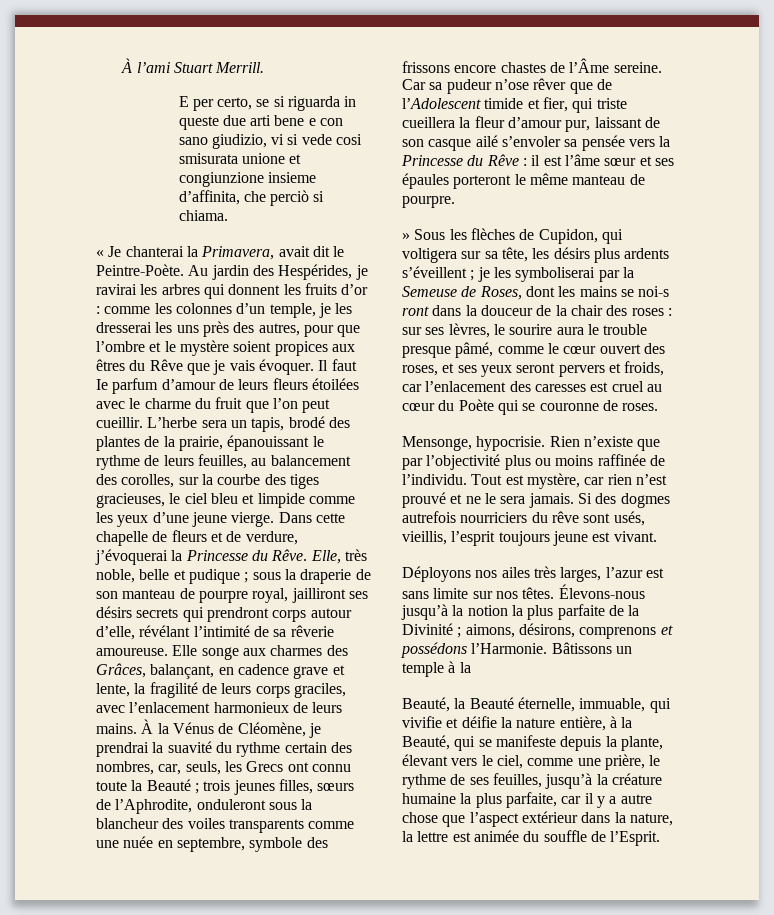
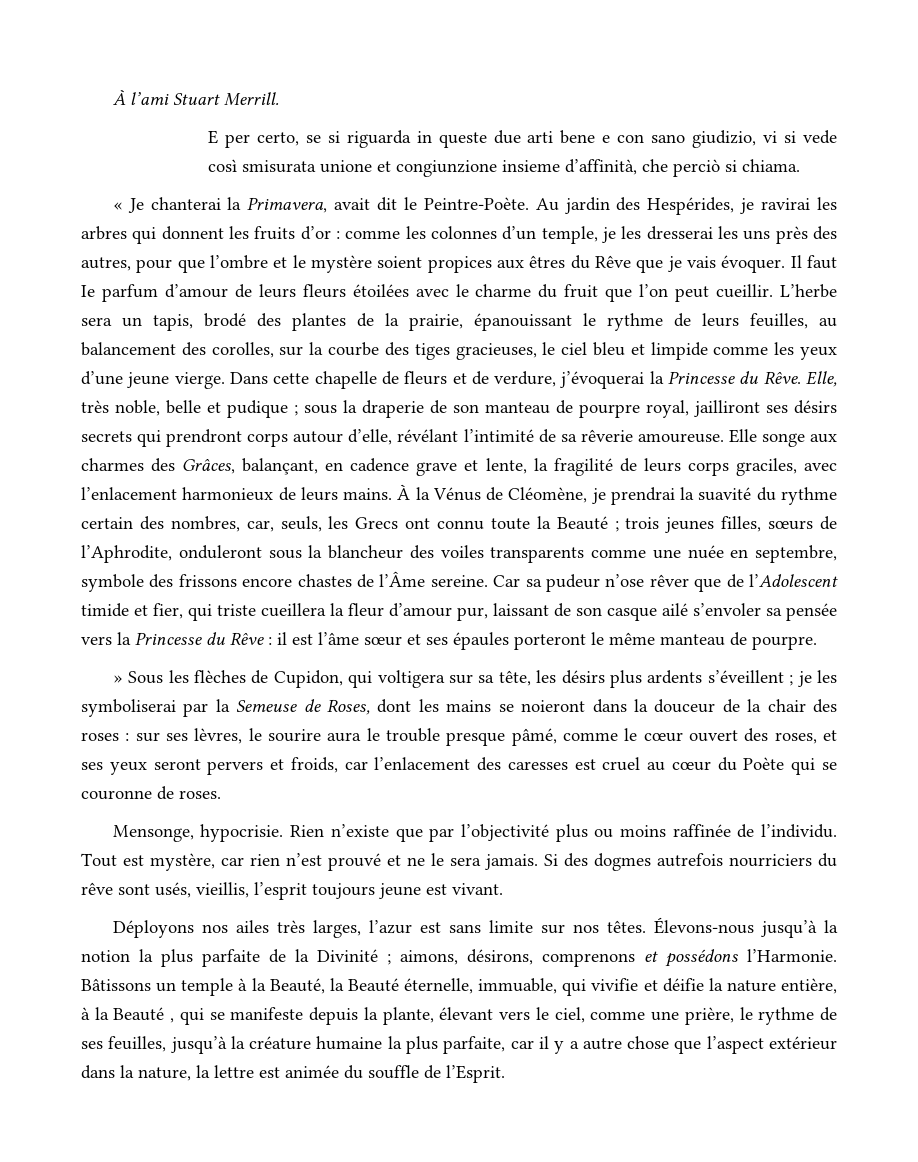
- E per certo, se si riguarda in queste due arti bene e con sano giudizio, vi si vede cosi smisurata unione et congiunzione insieme d’affinita, che perciò si chiama.
+ E per certo, se si riguarda in queste due arti bene e con sano giudizio, vi si vede così smisurata unione et congiunzione insieme d’affinità, che perciò si chiama.
- je les symboliserai par la Semeuse de Roses, dont les mains se noi-s ront dans la douceur de la chair des roses :
+ je les symboliserai par la Semeuse de Roses, dont les mains se noieront dans la douceur de la chair des roses :
- Bâtissons un temple à la
- Beauté, la Beauté éternelle, immuable, qui vivifie et déifie la nature entière, à la Beauté, qui se manifeste depuis la plante, élevant vers le ciel, comme une prière, le rythme de ses feuilles, jusqu’à la créature humaine la plus parfaite, car il y a autre chose que l’aspect extérieur dans la nature, la lettre est animée du souffle de l’Esprit.
+ Bâtissons un temple à la Beauté, la Beauté éternelle, immuable, qui vivifie et déifie la nature entière, à la Beauté , qui se manifeste depuis la plante, élevant vers le ciel, comme une prière, le rythme de ses feuilles, jusqu’à la créature humaine la plus parfaite, car il y a autre chose que l’aspect extérieur dans la nature, la lettre est animée du souffle de l’Esprit.

